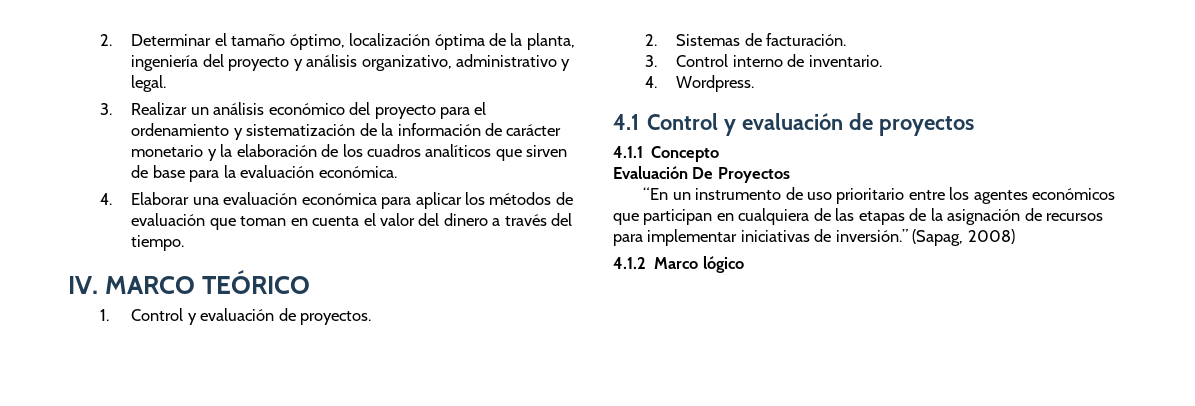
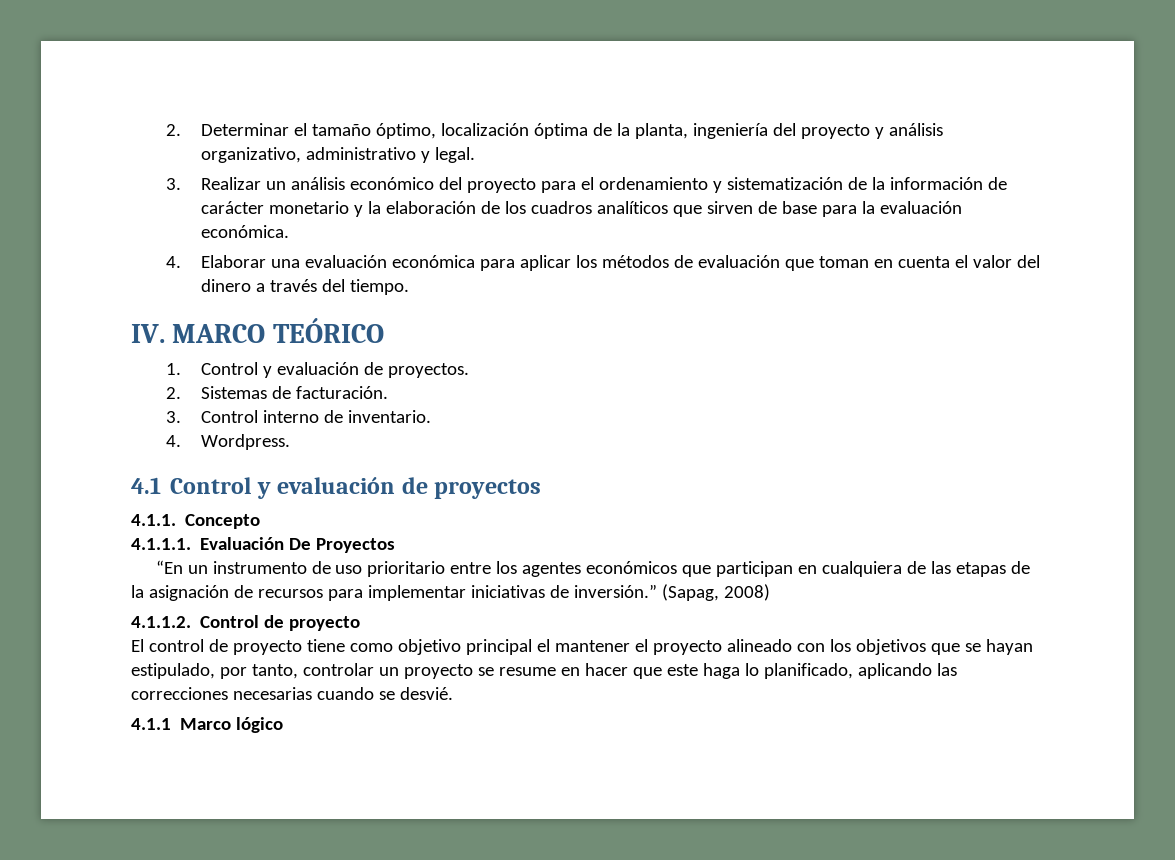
- 4.1.1 Concepto
+ 4.1.1. Concepto
- Evaluación De Proyectos
+ 4.1.1.1. Evaluación De Proyectos
- 4.1.2 Marco lógico
+ 4.1.1.2. Control de proyecto
+ El control de proyecto tiene como objetivo principal el mantener el proyecto alineado con los objetivos que se hayan estipulado, por tanto, controlar un proyecto se resume en hacer que este haga lo planificado, aplicando las correcciones necesarias cuando se desvié.
+ 4.1.1 Marco lógico

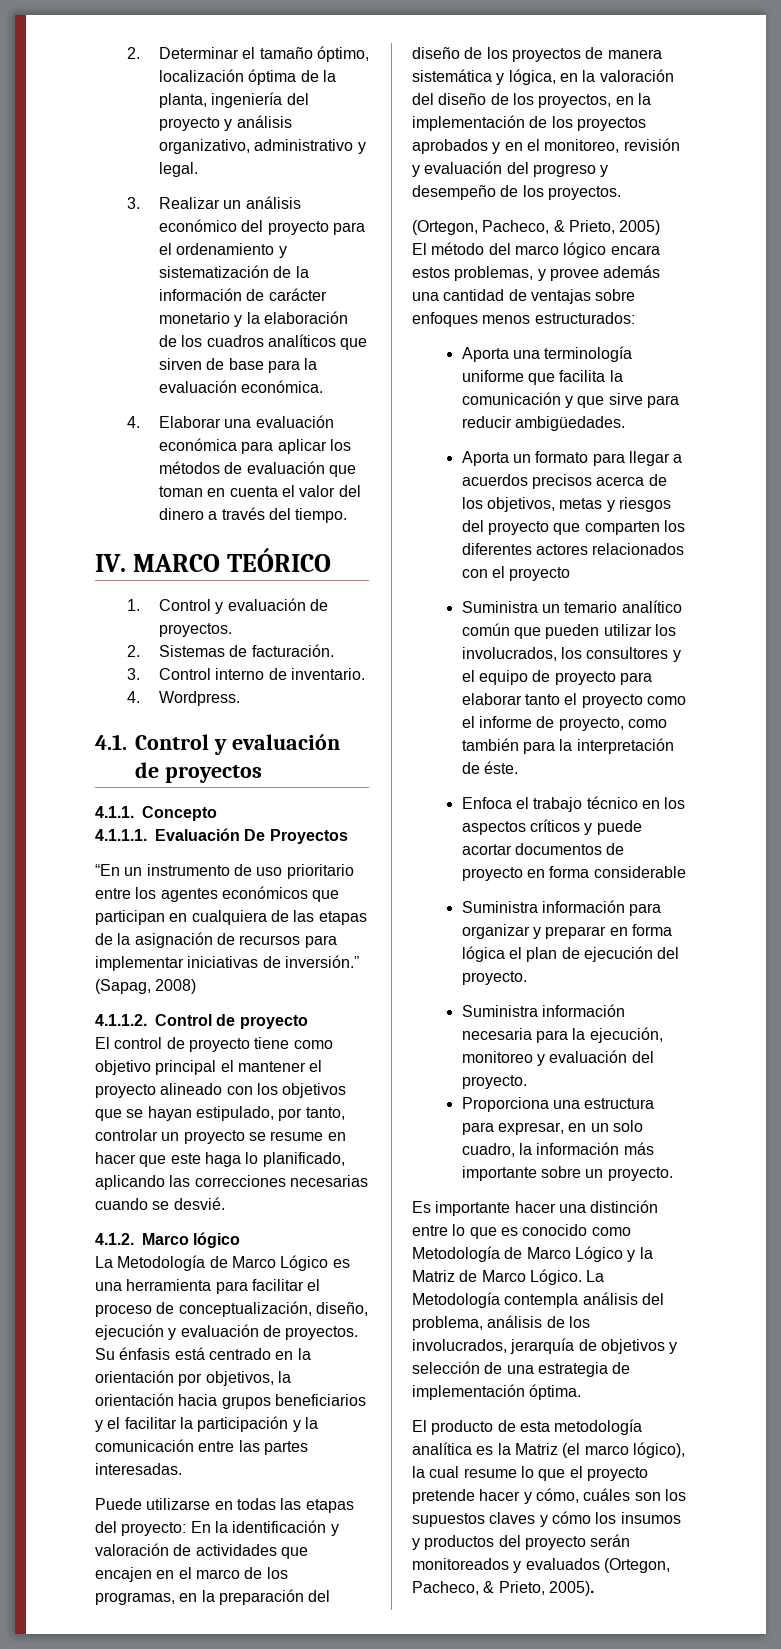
- 4.1 Control y evaluación de proyectos
+ 4.1. Control y evaluación de proyectos
- 4.1.1 Marco lógico
+ 4.1.2. Marco lógico
+ La Metodología de Marco Lógico es una herramienta para facilitar el proceso de conceptualización, diseño, ejecución y evaluación de proyectos. Su énfasis está centrado en la orientación por objetivos, la orientación hacia grupos beneficiarios y el facilitar la participación y la comunicación entre las partes interesadas.
+ Puede utilizarse en todas las etapas del proyecto: En la identificación y valoración de actividades que encajen en el marco de los programas, en la preparación del diseño de los proyectos de manera sistemática y lógica, en la valoración del diseño de los proyectos, en la implementación de los proyectos aprobados y en el monitoreo, revisión y evaluación del progreso y desempeño de los proyectos.
+ (Ortegon, Pacheco, & Prieto, 2005)
+ El método del marco lógico encara estos problemas, y provee además una cantidad de ventajas sobre enfoques menos estructurados:
+ Aporta una terminología uniforme que facilita la comunicación y que sirve para reducir ambigüedades.
+ Aporta un formato para llegar a acuerdos precisos acerca de los objetivos, metas y riesgos del proyecto que comparten los diferentes actores relacionados con el proyecto
+ Suministra un temario analítico común que pueden utilizar los involucrados, los consultores y el equipo de proyecto para elaborar tanto el proyecto como el informe de proyecto, como también para la interpretación de éste.
+ Enfoca el trabajo técnico en los aspectos críticos y puede acortar documentos de proyecto en forma considerable
+ Suministra información para organizar y preparar en forma lógica el plan de ejecución del proyecto.
+ Suministra información necesaria para la ejecución, monitoreo y evaluación del proyecto.
+ Proporciona una estructura para expresar, en un solo cuadro, la información más importante sobre un proyecto.
+ Es importante hacer una distinción entre lo que es conocido como Metodología de Marco Lógico y la Matriz de Marco Lógico. La Metodología contempla análisis del problema, análisis de los involucrados, jerarquía de objetivos y selección de una estrategia de implementación óptima.
+ El producto de esta metodología analítica es la Matriz (el marco lógico), la cual resume lo que el proyecto pretende hacer y cómo, cuáles son los supuestos claves y cómo los insumos y productos del proyecto serán monitoreados y evaluados (Ortegon, Pacheco, & Prieto, 2005).

